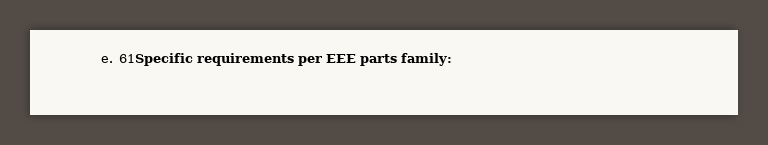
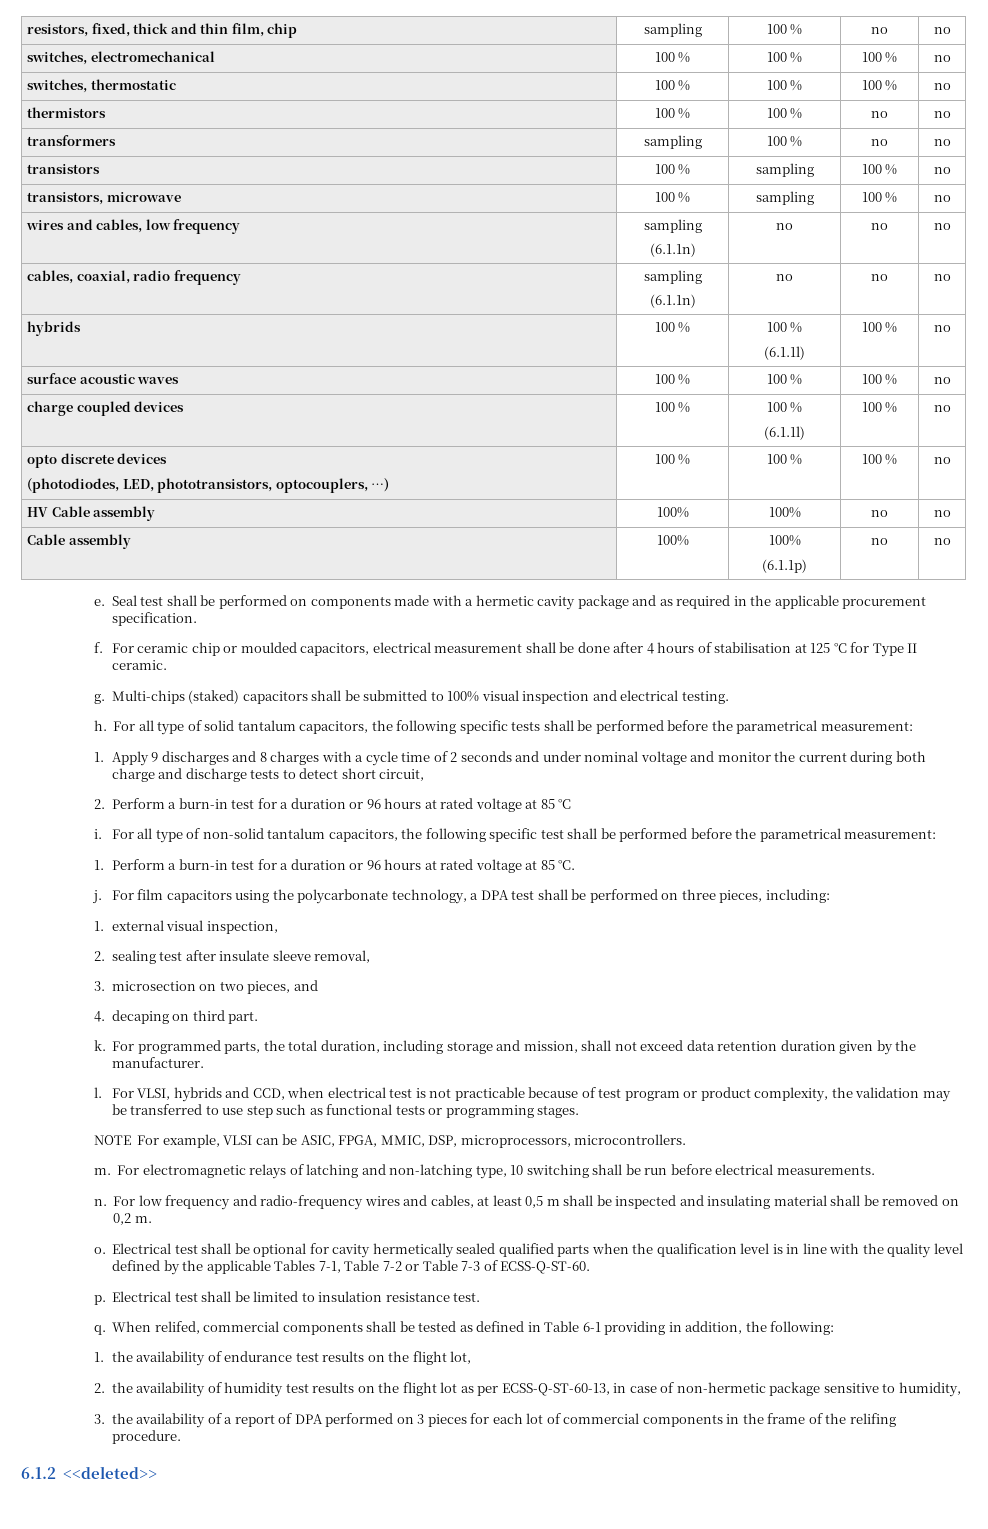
- e. 61Specific requirements per EEE parts family:
+ resistors, fixed, thick and thin film, chip | sampling | 100 % | no | no
+ switches, electromechanical | 100 % | 100 % | 100 % | no
+ switches, thermostatic | 100 % | 100 % | 100 % | no
+ thermistors | 100 % | 100 % | no | no
+ transformers | sampling | 100 % | no | no
+ transistors | 100 % | sampling | 100 % | no
+ transistors, microwave | 100 % | sampling | 100 % | no
+ wires and cables, low frequency | sampling
+ (6.1.1n) | no | no | no
+ cables, coaxial, radio frequency | sampling
+ (6.1.1n) | no | no | no
+ hybrids | 100 % | 100 %
+ (6.1.1l) | 100 % | no
+ surface acoustic waves | 100 % | 100 % | 100 % | no
+ charge coupled devices | 100 % | 100 %
+ (6.1.1l) | 100 % | no
+ opto discrete devices
+ (photodiodes, LED, phototransistors, optocouplers, …) | 100 % | 100 % | 100 % | no
+ HV Cable assembly | 100% | 100% | no | no
+ Cable assembly | 100% | 100%
+ (6.1.1p) | no | no
+ e. Seal test shall be performed on components made with a hermetic cavity package and as required in the applicable procurement specification.
+ f. For ceramic chip or moulded capacitors, electrical measurement shall be done after 4 hours of stabilisation at 125 °C for Type II ceramic.
+ g. Multi-chips (staked) capacitors shall be submitted to 100% visual inspection and electrical testing.
+ h. For all type of solid tantalum capacitors, the following specific tests shall be performed before the parametrical measurement:
+ 1. Apply 9 discharges and 8 charges with a cycle time of 2 seconds and under nominal voltage and monitor the current during both charge and discharge tests to detect short circuit,
+ 2. Perform a burn-in test for a duration or 96 hours at rated voltage at 85 °C
+ i. For all type of non-solid tantalum capacitors, the following specific test shall be performed before the parametrical measurement:
+ 1. Perform a burn-in test for a duration or 96 hours at rated voltage at 85 °C.
+ j. For film capacitors using the polycarbonate technology, a DPA test shall be performed on three pieces, including:
+ 1. external visual inspection,
+ 2. sealing test after insulate sleeve removal,
+ 3. microsection on two pieces, and
+ 4. decaping on third part.
+ k. For programmed parts, the total duration, including storage and mission, shall not exceed data retention duration given by the manufacturer.
+ l. For VLSI, hybrids and CCD, when electrical test is not practicable because of test program or product complexity, the validation may be transferred to use step such as functional tests or programming stages.
+ NOTE For example, VLSI can be ASIC, FPGA, MMIC, DSP, microprocessors, microcontrollers.
+ m. For electromagnetic relays of latching and non-latching type, 10 switching shall be run before electrical measurements.
+ n. For low frequency and radio-frequency wires and cables, at least 0,5 m shall be inspected and insulating material shall be removed on 0,2 m.
+ o. Electrical test shall be optional for cavity hermetically sealed qualified parts when the qualification level is in line with the quality level defined by the applicable Tables 7-1, Table 7-2 or Table 7-3 of ECSS-Q-ST-60.
+ p. Electrical test shall be limited to insulation resistance test.
+ q. When relifed, commercial components shall be tested as defined in Table 6-1 providing in addition, the following:
+ 1. the availability of endurance test results on the flight lot,
+ 2. the availability of humidity test results on the flight lot as per ECSS-Q-ST-60-13, in case of non-hermetic package sensitive to humidity,
+ 3. the availability of a report of DPA performed on 3 pieces for each lot of commercial components in the frame of the relifing procedure.
+ 6.1.2 <<deleted>>

